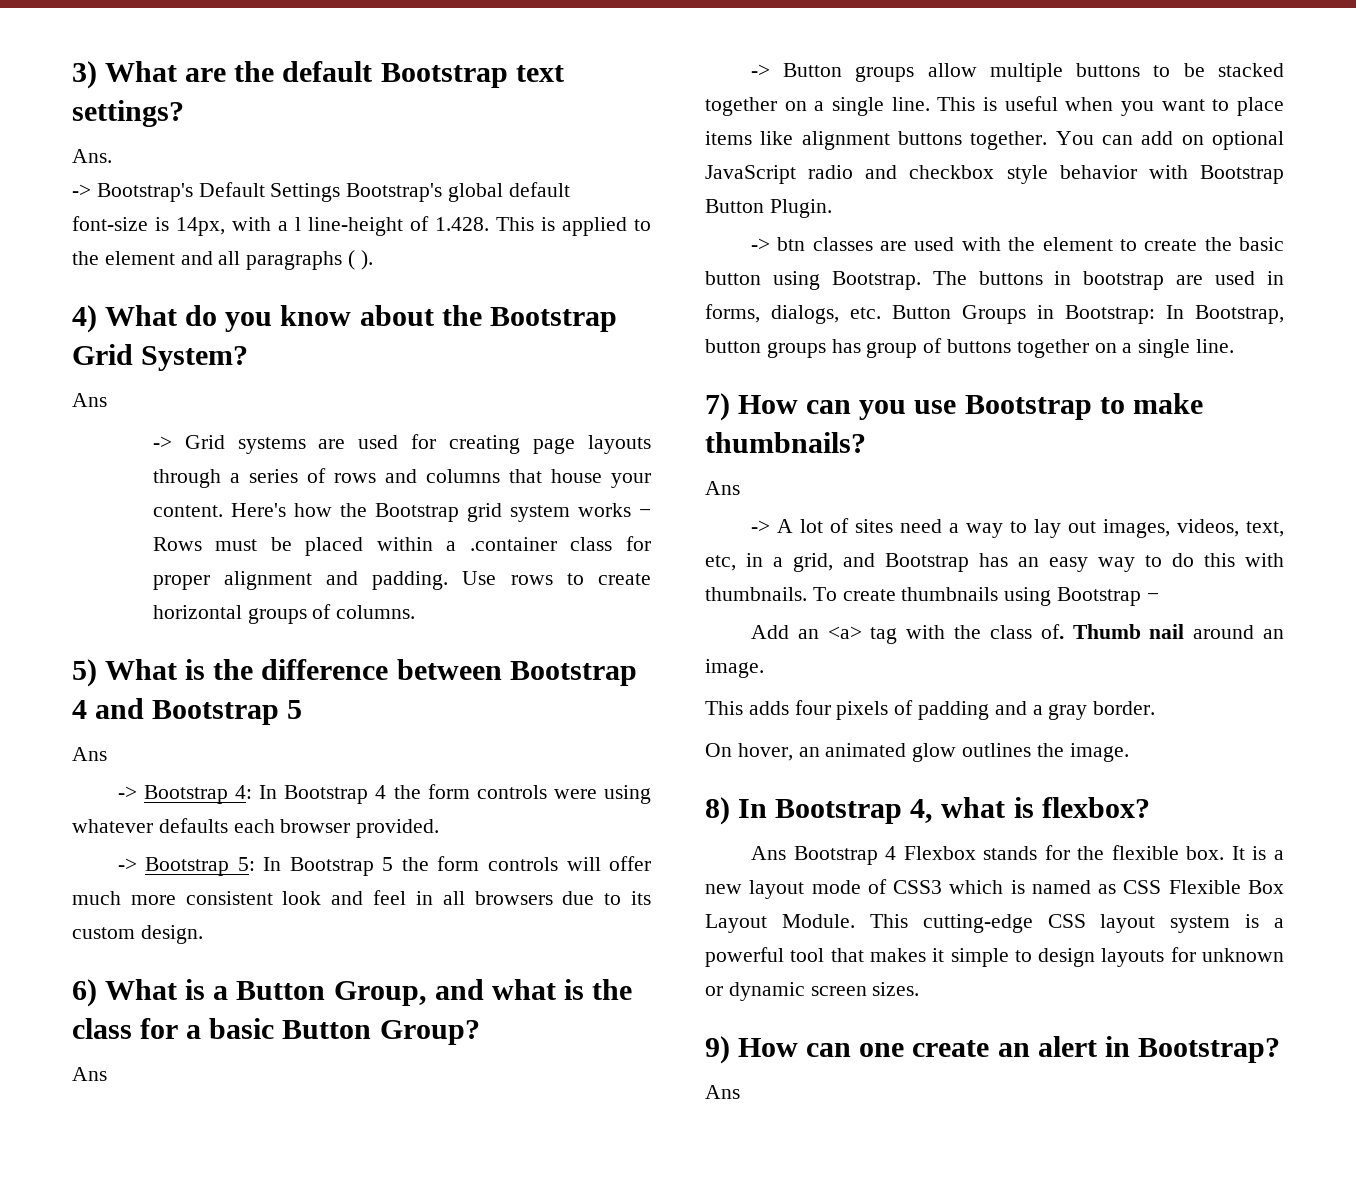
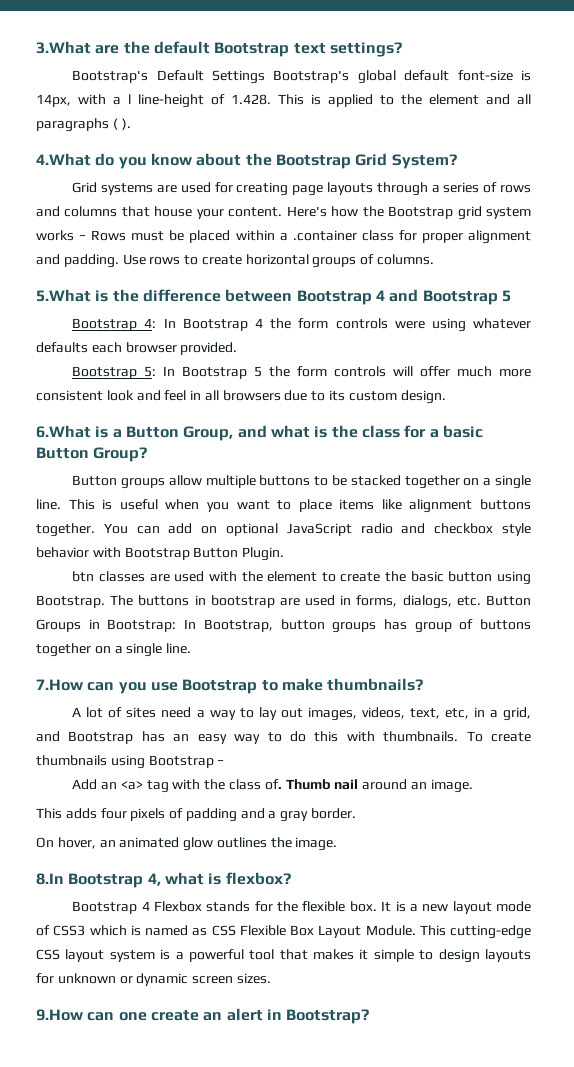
- 3) What are the default Bootstrap text settings?
+ 3.What are the default Bootstrap text settings?
- Ans.
- -> Bootstrap's Default Settings Bootstrap's global default font-size is 14px, with a l line-height of 1.428. This is applied to the element and all paragraphs ( ).
+ Bootstrap's Default Settings Bootstrap's global default font-size is 14px, with a l line-height of 1.428. This is applied to the element and all paragraphs ( ).
- 4) What do you know about the Bootstrap Grid System?
- Ans
- -> Grid systems are used for creating page layouts through a series of rows and columns that house your content.
+ 4.What do you know about the Bootstrap Grid System?
+ Grid systems are used for creating page layouts through a series of rows and columns that house your content.
- 5) What is the difference between Bootstrap 4 and Bootstrap 5
- Ans
- -> Bootstrap 4: In Bootstrap 4 the form controls were using whatever defaults each browser provided.
+ 5.What is the difference between Bootstrap 4 and Bootstrap 5
+ Bootstrap 4: In Bootstrap 4 the form controls were using whatever defaults each browser provided.
- -> Bootstrap 5: In Bootstrap 5 the form controls will offer much more consistent look and feel in all browsers due to its custom design.
+ Bootstrap 5: In Bootstrap 5 the form controls will offer much more consistent look and feel in all browsers due to its custom design.
- 6) What is a Button Group, and what is the class for a basic Button Group?
- Ans
- -> Button groups allow multiple buttons to be stacked together on a single line.
+ 6.What is a Button Group, and what is the class for a basic Button Group?
+ Button groups allow multiple buttons to be stacked together on a single line.
- -> btn classes are used with the element to create the basic button using Bootstrap.
+ btn classes are used with the element to create the basic button using Bootstrap.
- 7) How can you use Bootstrap to make thumbnails?
- Ans
- -> A lot of sites need a way to lay out images, videos, text, etc, in a grid, and Bootstrap has an easy way to do this with thumbnails.
+ 7.How can you use Bootstrap to make thumbnails?
+ A lot of sites need a way to lay out images, videos, text, etc, in a grid, and Bootstrap has an easy way to do this with thumbnails.
- 8) In Bootstrap 4, what is flexbox?
+ 8.In Bootstrap 4, what is flexbox?
- Ans Bootstrap 4 Flexbox stands for the flexible box.
+ Bootstrap 4 Flexbox stands for the flexible box.
- 9) How can one create an alert in Bootstrap?
- Ans
+ 9.How can one create an alert in Bootstrap?

